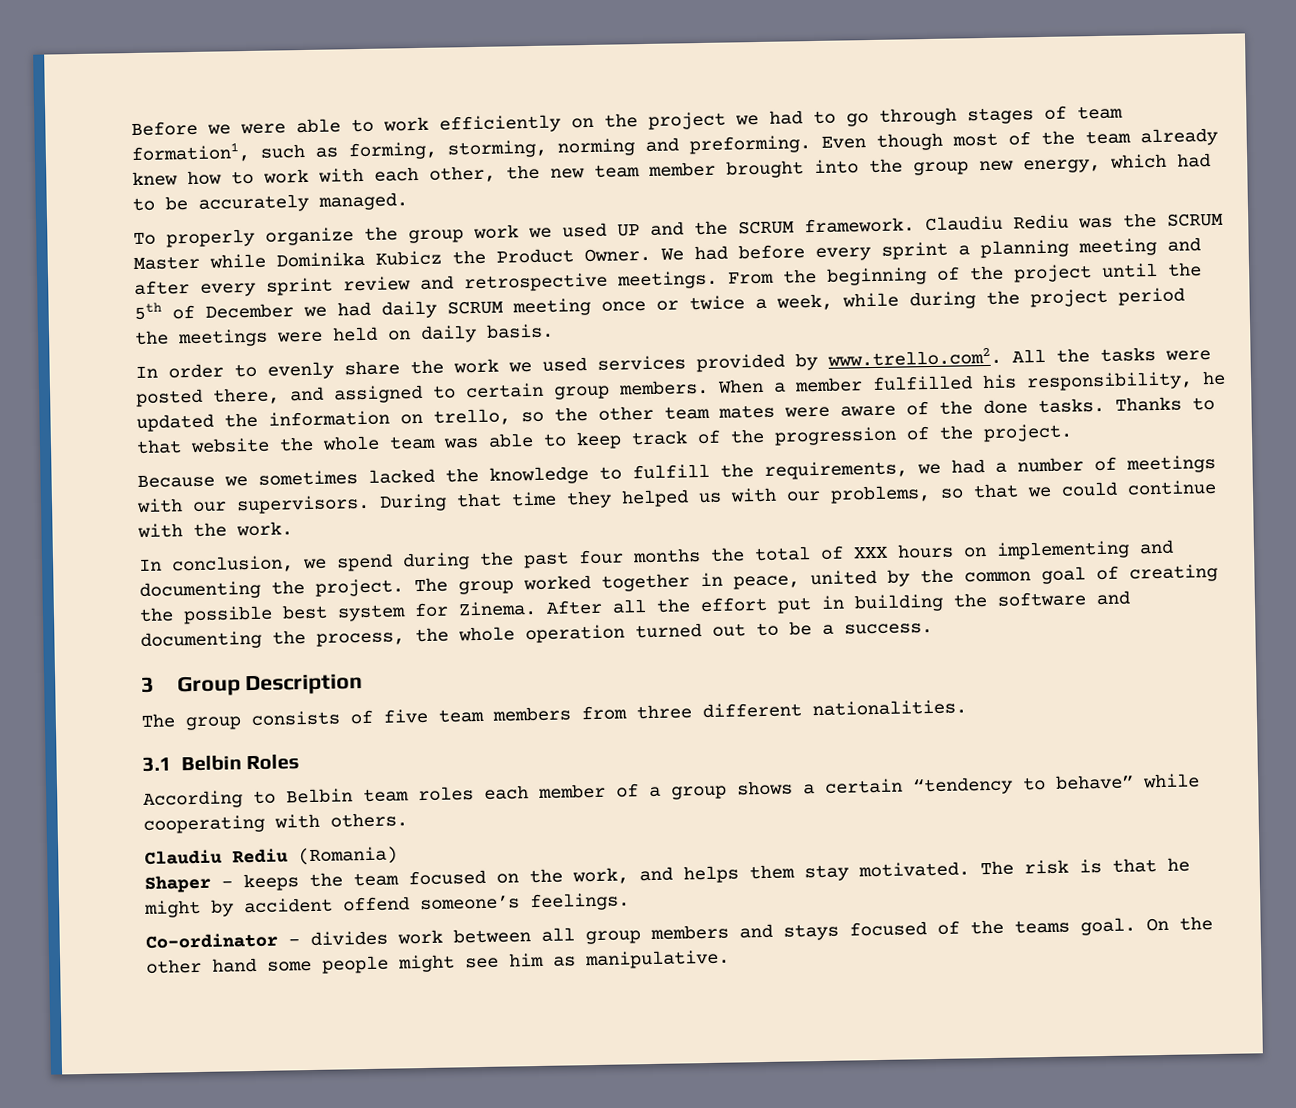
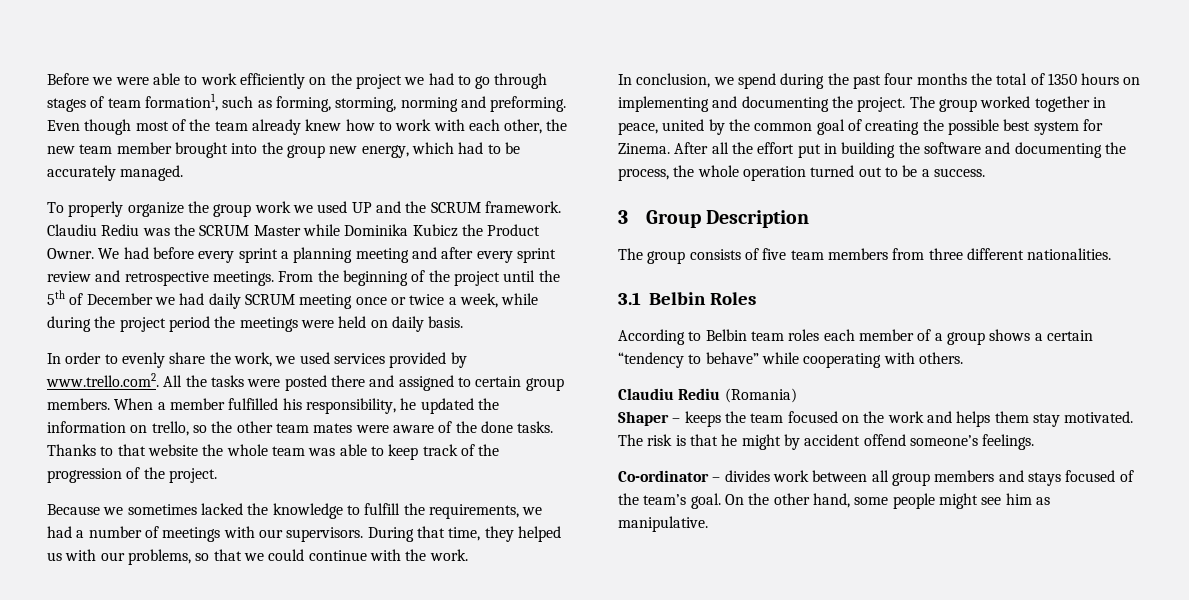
- In order to evenly share the work we used services provided by www.trello.com2. All the tasks were posted there, and assigned to certain group members.
+ In order to evenly share the work, we used services provided by www.trello.com2. All the tasks were posted there and assigned to certain group members.
- During that time they helped us with our problems, so that we could continue with the work.
+ During that time, they helped us with our problems, so that we could continue with the work.
- In conclusion, we spend during the past four months the total of XXX hours on implementing and documenting the project.
+ In conclusion, we spend during the past four months the total of 1350 hours on implementing and documenting the project.
- Shaper – keeps the team focused on the work, and helps them stay motivated.
+ Shaper – keeps the team focused on the work and helps them stay motivated.
- Co-ordinator – divides work between all group members and stays focused of the teams goal.
+ Co-ordinator – divides work between all group members and stays focused of the team’s goal.
- On the other hand some people might see him as manipulative.
+ On the other hand, some people might see him as manipulative.

